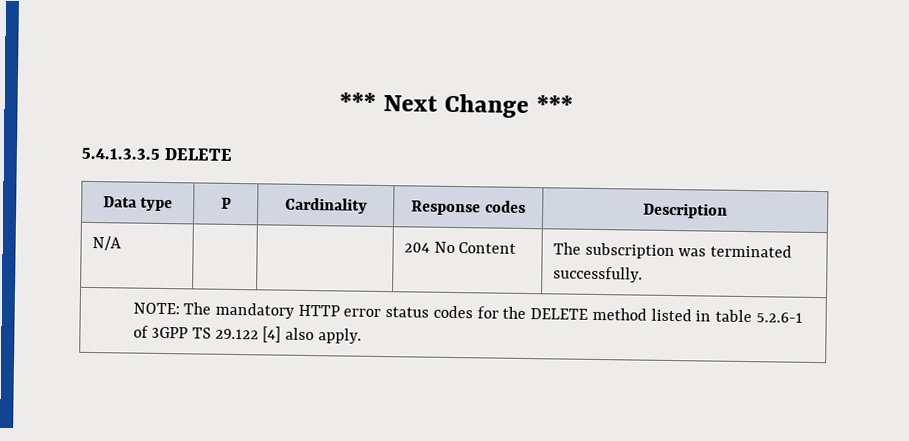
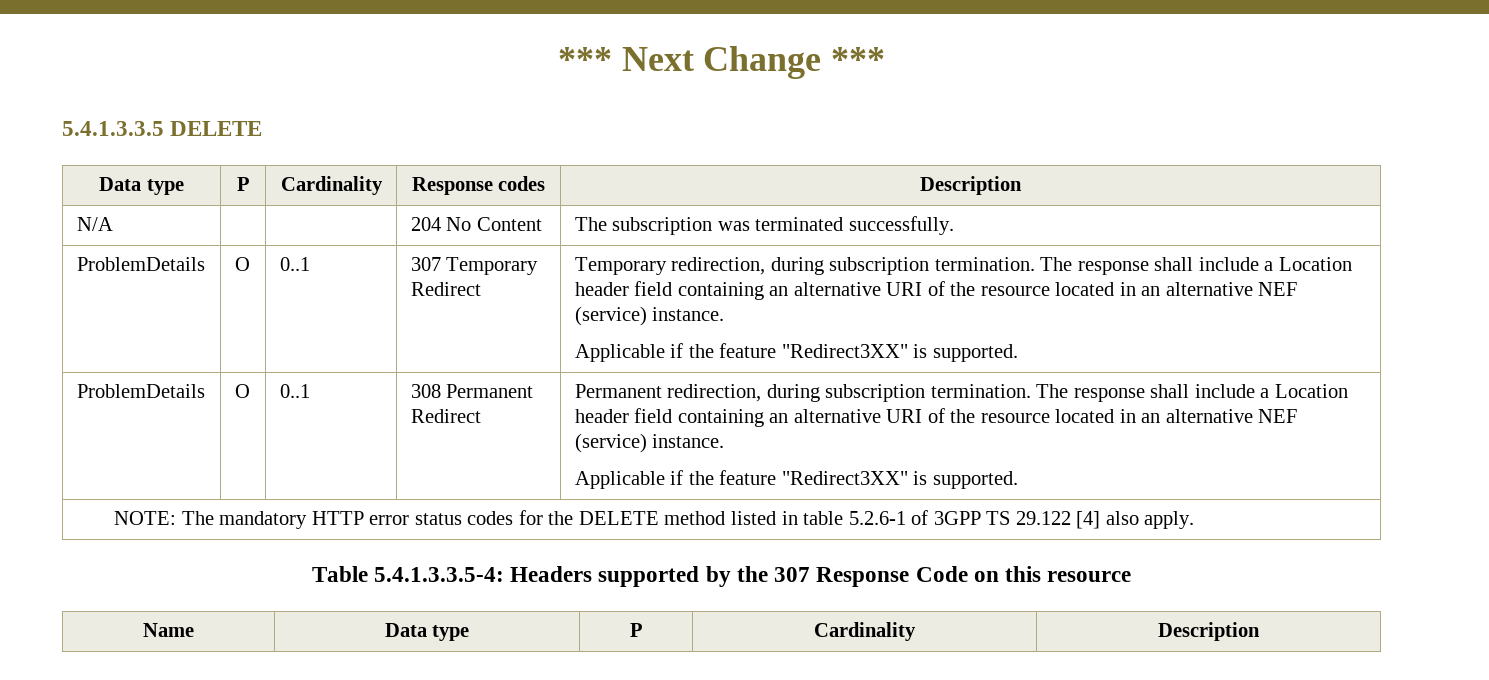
+ ProblemDetails | O | 0..1 | 307 Temporary Redirect | Temporary redirection, during subscription termination. The response shall include a Location header field containing an alternative URI of the resource located in an alternative NEF (service) instance.
+ Applicable if the feature "Redirect3XX" is supported.
+ ProblemDetails | O | 0..1 | 308 Permanent Redirect | Permanent redirection, during subscription termination. The response shall include a Location header field containing an alternative URI of the resource located in an alternative NEF (service) instance.
+ Applicable if the feature "Redirect3XX" is supported.
+ Table 5.4.1.3.3.5-4: Headers supported by the 307 Response Code on this resource
+ Name | Data type | P | Cardinality | Description

